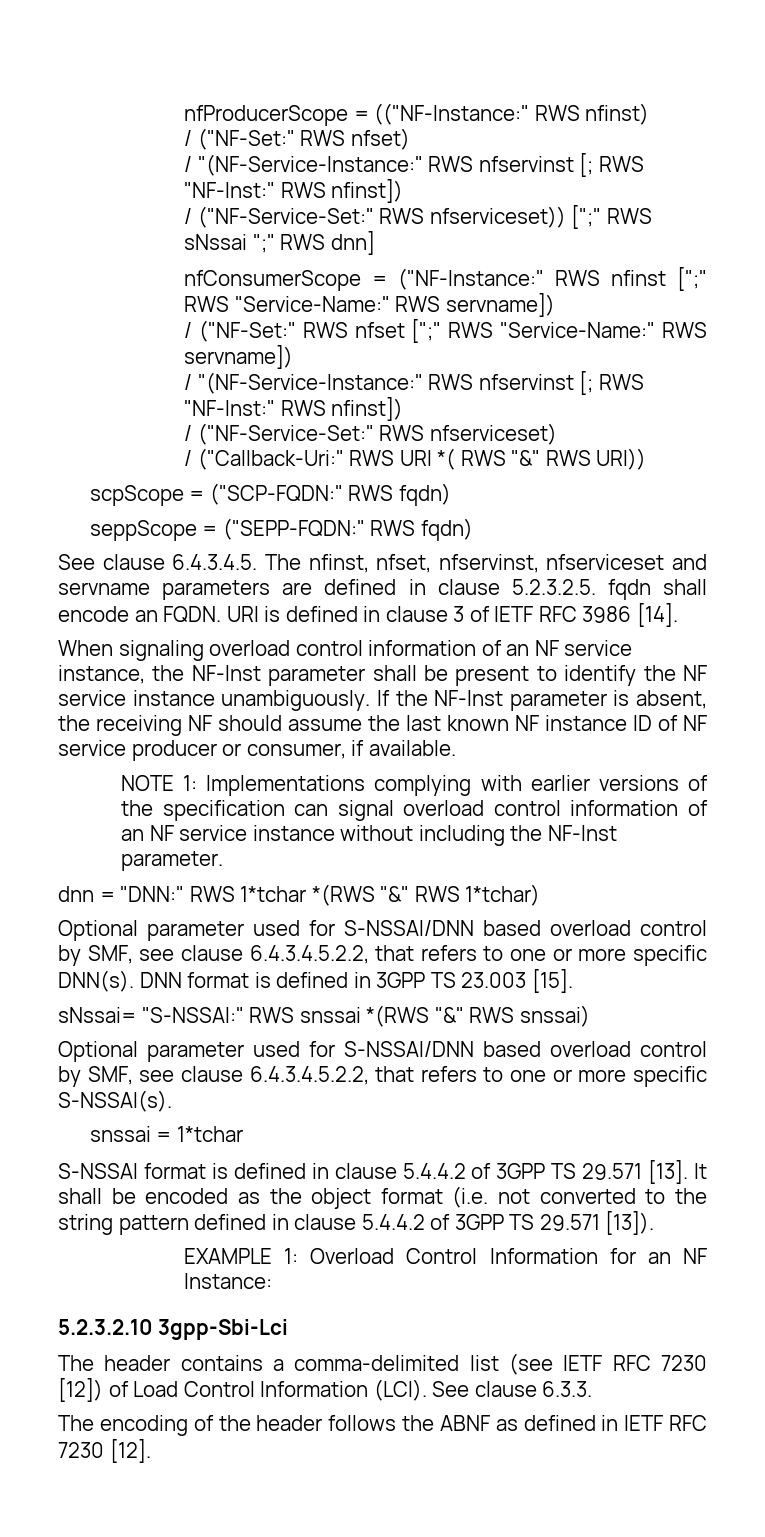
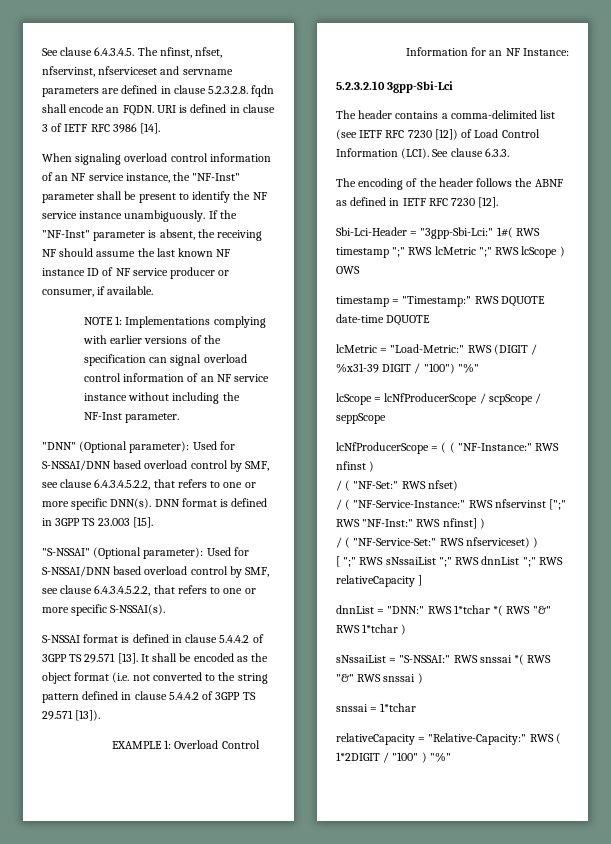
- nfProducerScope = (("NF-Instance:" RWS nfinst)
- / ("NF-Set:" RWS nfset)
- / "(NF-Service-Instance:" RWS nfservinst [; RWS "NF-Inst:" RWS nfinst])
- / ("NF-Service-Set:" RWS nfserviceset)) [";" RWS sNssai ";" RWS dnn]
- nfConsumerScope = ("NF-Instance:" RWS nfinst [";" RWS "Service-Name:" RWS servname])
- / ("NF-Set:" RWS nfset [";" RWS "Service-Name:" RWS servname])
- / "(NF-Service-Instance:" RWS nfservinst [; RWS "NF-Inst:" RWS nfinst])
- / ("NF-Service-Set:" RWS nfserviceset)
- / ("Callback-Uri:" RWS URI *( RWS "&" RWS URI))
- scpScope = ("SCP-FQDN:" RWS fqdn)
- seppScope = ("SEPP-FQDN:" RWS fqdn)
- See clause 6.4.3.4.5. The nfinst, nfset, nfservinst, nfserviceset and servname parameters are defined in clause 5.2.3.2.5. fqdn shall encode an FQDN.
+ See clause 6.4.3.4.5. The nfinst, nfset, nfservinst, nfserviceset and servname parameters are defined in clause 5.2.3.2.8. fqdn shall encode an FQDN.
- When signaling overload control information of an NF service instance, the NF-Inst parameter shall be present to identify the NF service instance unambiguously.
+ When signaling overload control information of an NF service instance, the "NF-Inst" parameter shall be present to identify the NF service instance unambiguously.
- If the NF-Inst parameter is absent, the receiving NF should assume the last known NF instance ID of NF service producer or consumer, if available.
+ If the "NF-Inst" parameter is absent, the receiving NF should assume the last known NF instance ID of NF service producer or consumer, if available.
- dnn = "DNN:" RWS 1*tchar *(RWS "&" RWS 1*tchar)
- Optional parameter used for S-NSSAI/DNN based overload control by SMF, see clause 6.4.3.4.5.2.2, that refers to one or more specific DNN(s).
+ "DNN" (Optional parameter): Used for S-NSSAI/DNN based overload control by SMF, see clause 6.4.3.4.5.2.2, that refers to one or more specific DNN(s).
- sNssai= "S-NSSAI:" RWS snssai *(RWS "&" RWS snssai)
- Optional parameter used for S-NSSAI/DNN based overload control by SMF, see clause 6.4.3.4.5.2.2, that refers to one or more specific S-NSSAI(s).
+ "S-NSSAI" (Optional parameter): Used for S-NSSAI/DNN based overload control by SMF, see clause 6.4.3.4.5.2.2, that refers to one or more specific S-NSSAI(s).
- snssai = 1*tchar
+ Sbi-Lci-Header = "3gpp-Sbi-Lci:" 1#( RWS timestamp ";" RWS lcMetric ";" RWS lcScope ) OWS
+ timestamp = "Timestamp:" RWS DQUOTE date-time DQUOTE
+ lcMetric = "Load-Metric:" RWS (DIGIT / %x31-39 DIGIT / "100") "%"
+ lcScope = lcNfProducerScope / scpScope / seppScope
+ lcNfProducerScope = ( ( "NF-Instance:" RWS nfinst )
+ / ( "NF-Set:" RWS nfset)
+ / ( "NF-Service-Instance:" RWS nfservinst [";" RWS "NF-Inst:" RWS nfinst] )
+ / ( "NF-Service-Set:" RWS nfserviceset) )
+ [ ";" RWS sNssaiList ";" RWS dnnList ";" RWS relativeCapacity ]
+ dnnList = "DNN:" RWS 1*tchar *( RWS "&" RWS 1*tchar )
+ sNssaiList = "S-NSSAI:" RWS snssai *( RWS "&" RWS snssai )
+ snssai = 1*tchar
+ relativeCapacity = "Relative-Capacity:" RWS ( 1*2DIGIT / "100" ) "%"

